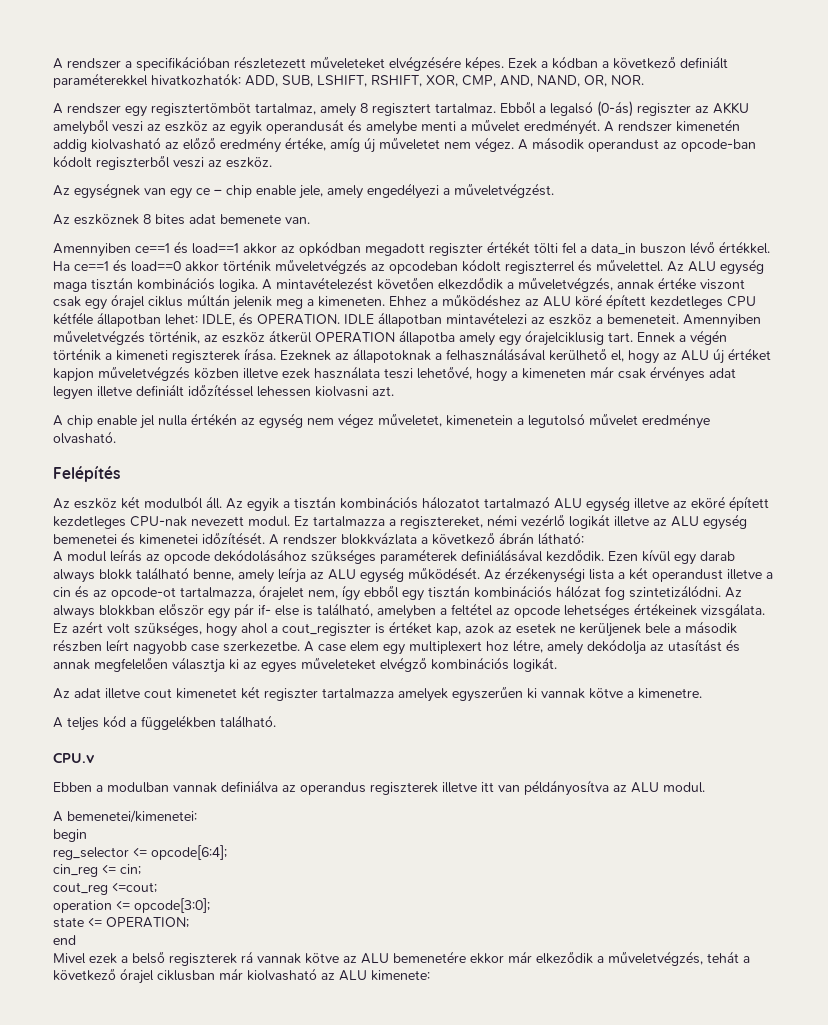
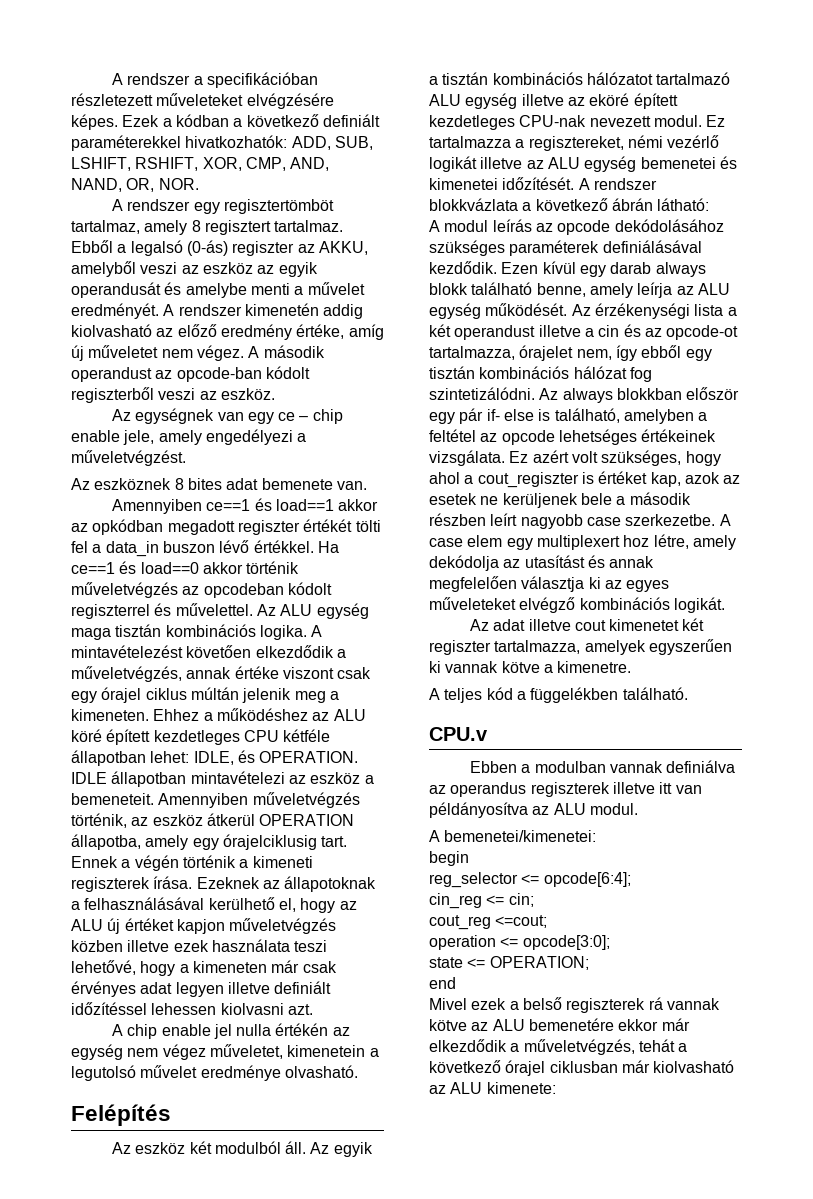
- Ebből a legalsó (0-ás) regiszter az AKKU amelyből veszi az eszköz az egyik operandusát és amelybe menti a művelet eredményét.
+ Ebből a legalsó (0-ás) regiszter az AKKU, amelyből veszi az eszköz az egyik operandusát és amelybe menti a művelet eredményét.
- Amennyiben műveletvégzés történik, az eszköz átkerül OPERATION állapotba amely egy órajelciklusig tart.
+ Amennyiben műveletvégzés történik, az eszköz átkerül OPERATION állapotba, amely egy órajelciklusig tart.
- Az egyik a tisztán kombinációs hálozatot tartalmazó ALU egység illetve az eköré épített kezdetleges CPU-nak nevezett modul.
+ Az egyik a tisztán kombinációs hálózatot tartalmazó ALU egység illetve az eköré épített kezdetleges CPU-nak nevezett modul.
- Az adat illetve cout kimenetet két regiszter tartalmazza amelyek egyszerűen ki vannak kötve a kimenetre.
+ Az adat illetve cout kimenetet két regiszter tartalmazza, amelyek egyszerűen ki vannak kötve a kimenetre.
- Mivel ezek a belső regiszterek rá vannak kötve az ALU bemenetére ekkor már elkeződik a műveletvégzés, tehát a következő órajel ciklusban már kiolvasható az ALU kimenete:
+ Mivel ezek a belső regiszterek rá vannak kötve az ALU bemenetére ekkor már elkezdődik a műveletvégzés, tehát a következő órajel ciklusban már kiolvasható az ALU kimenete:

